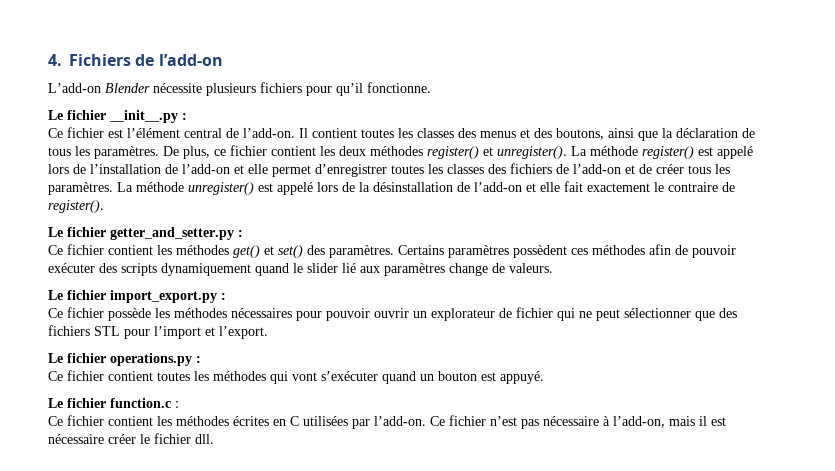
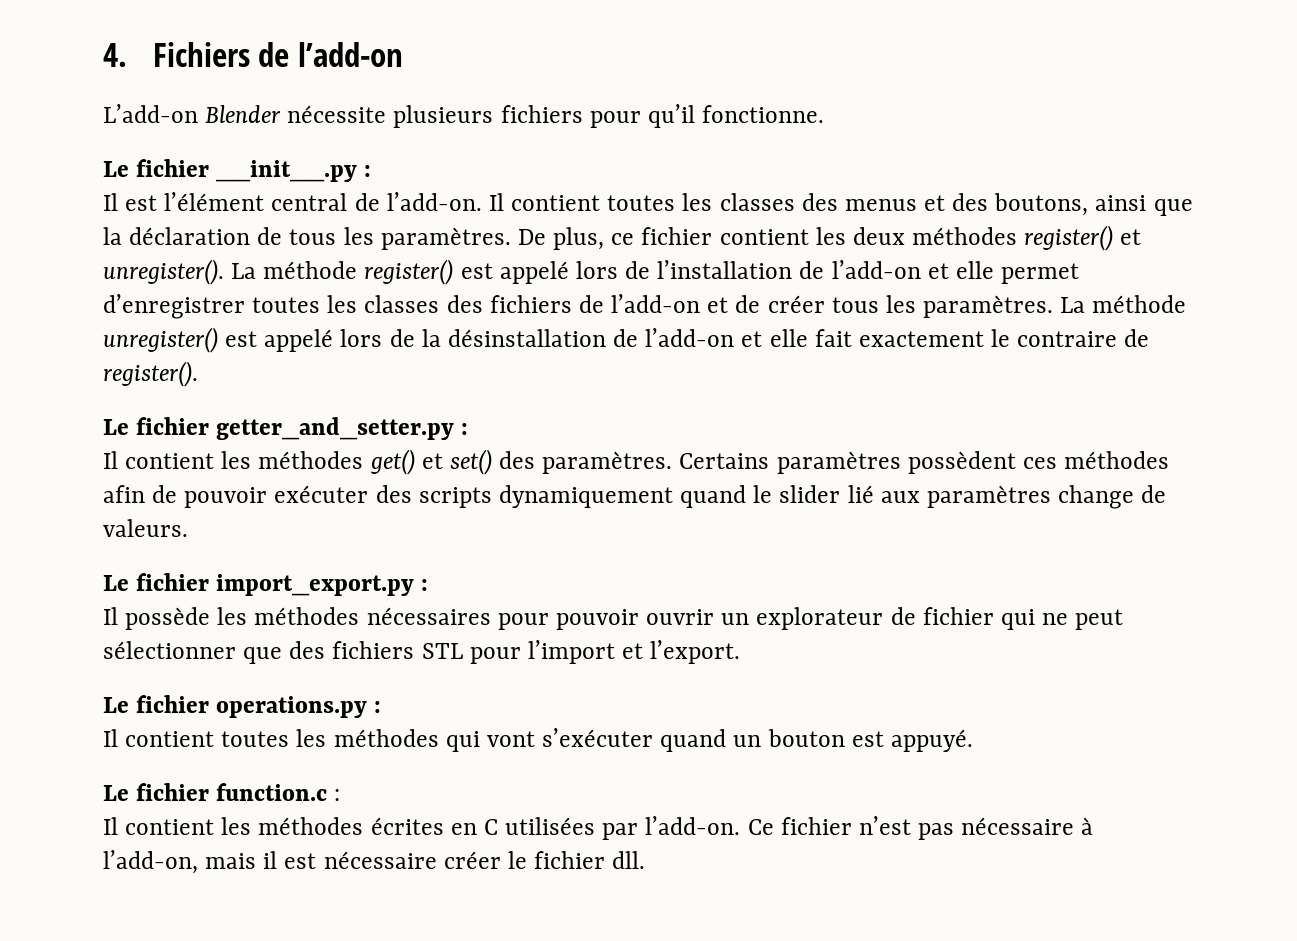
- Ce fichier est l’élément central de l’add-on.
+ Il est l’élément central de l’add-on.
- Ce fichier contient les méthodes get() et set() des paramètres.
+ Il contient les méthodes get() et set() des paramètres.
- Ce fichier possède les méthodes nécessaires pour pouvoir ouvrir un explorateur de fichier qui ne peut sélectionner que des fichiers STL pour l’import et l’export.
+ Il possède les méthodes nécessaires pour pouvoir ouvrir un explorateur de fichier qui ne peut sélectionner que des fichiers STL pour l’import et l’export.
- Ce fichier contient toutes les méthodes qui vont s’exécuter quand un bouton est appuyé.
+ Il contient toutes les méthodes qui vont s’exécuter quand un bouton est appuyé.
- Ce fichier contient les méthodes écrites en C utilisées par l’add-on.
+ Il contient les méthodes écrites en C utilisées par l’add-on.

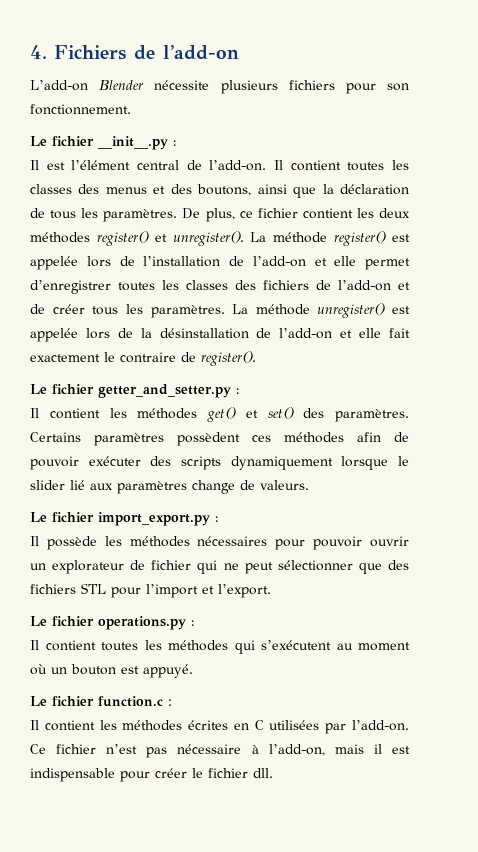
- L’add-on Blender nécessite plusieurs fichiers pour qu’il fonctionne.
+ L’add-on Blender nécessite plusieurs fichiers pour son fonctionnement.
- La méthode register() est appelé lors de l’installation de l’add-on et elle permet d’enregistrer toutes les classes des fichiers de l’add-on et de créer tous les paramètres.
+ La méthode register() est appelée lors de l’installation de l’add-on et elle permet d’enregistrer toutes les classes des fichiers de l’add-on et de créer tous les paramètres.
- La méthode unregister() est appelé lors de la désinstallation de l’add-on et elle fait exactement le contraire de register().
+ La méthode unregister() est appelée lors de la désinstallation de l’add-on et elle fait exactement le contraire de register().
- Certains paramètres possèdent ces méthodes afin de pouvoir exécuter des scripts dynamiquement quand le slider lié aux paramètres change de valeurs.
+ Certains paramètres possèdent ces méthodes afin de pouvoir exécuter des scripts dynamiquement lorsque le slider lié aux paramètres change de valeurs.
- Il contient toutes les méthodes qui vont s’exécuter quand un bouton est appuyé.
+ Il contient toutes les méthodes qui s’exécutent au moment où un bouton est appuyé.
- Ce fichier n’est pas nécessaire à l’add-on, mais il est nécessaire créer le fichier dll.
+ Ce fichier n’est pas nécessaire à l’add-on, mais il est indispensable pour créer le fichier dll.

